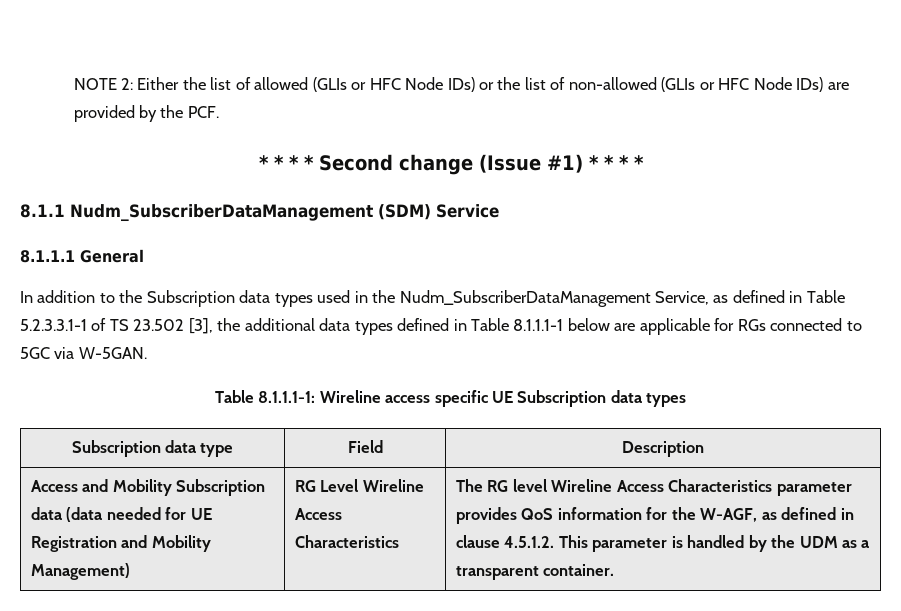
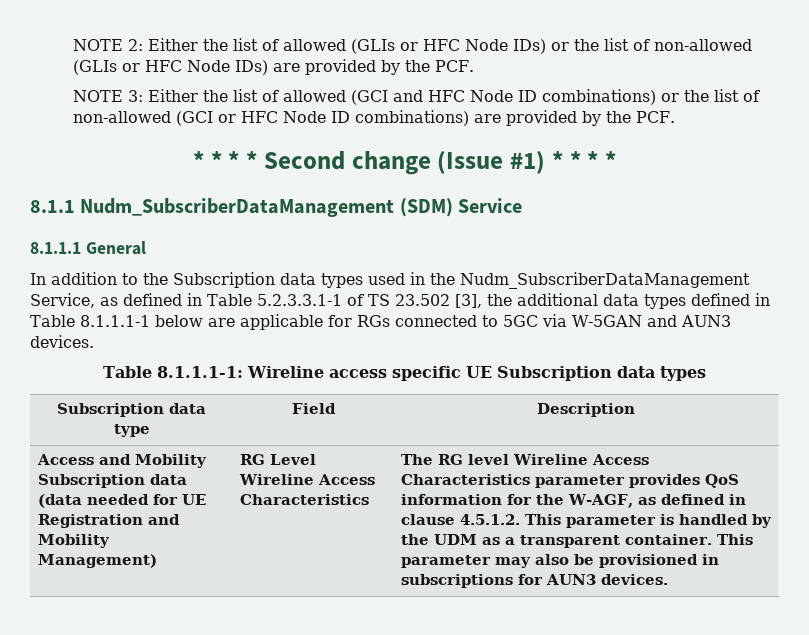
+ NOTE 3: Either the list of allowed (GCI and HFC Node ID combinations) or the list of non-allowed (GCI or HFC Node ID combinations) are provided by the PCF.
- In addition to the Subscription data types used in the Nudm_SubscriberDataManagement Service, as defined in Table 5.2.3.3.1-1 of TS 23.502 [3], the additional data types defined in Table 8.1.1.1-1 below are applicable for RGs connected to 5GC via W-5GAN.
+ In addition to the Subscription data types used in the Nudm_SubscriberDataManagement Service, as defined in Table 5.2.3.3.1-1 of TS 23.502 [3], the additional data types defined in Table 8.1.1.1-1 below are applicable for RGs connected to 5GC via W-5GAN and AUN3 devices.
+ This parameter may also be provisioned in subscriptions for AUN3 devices.

